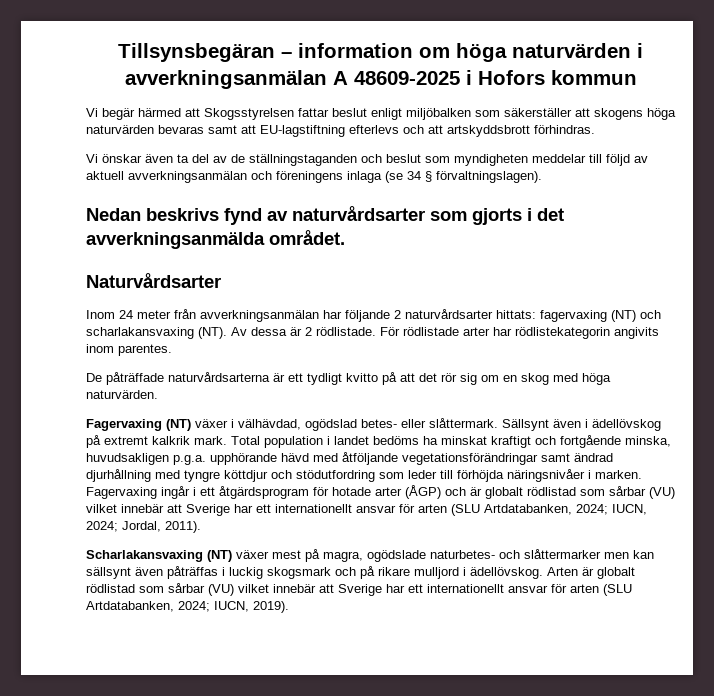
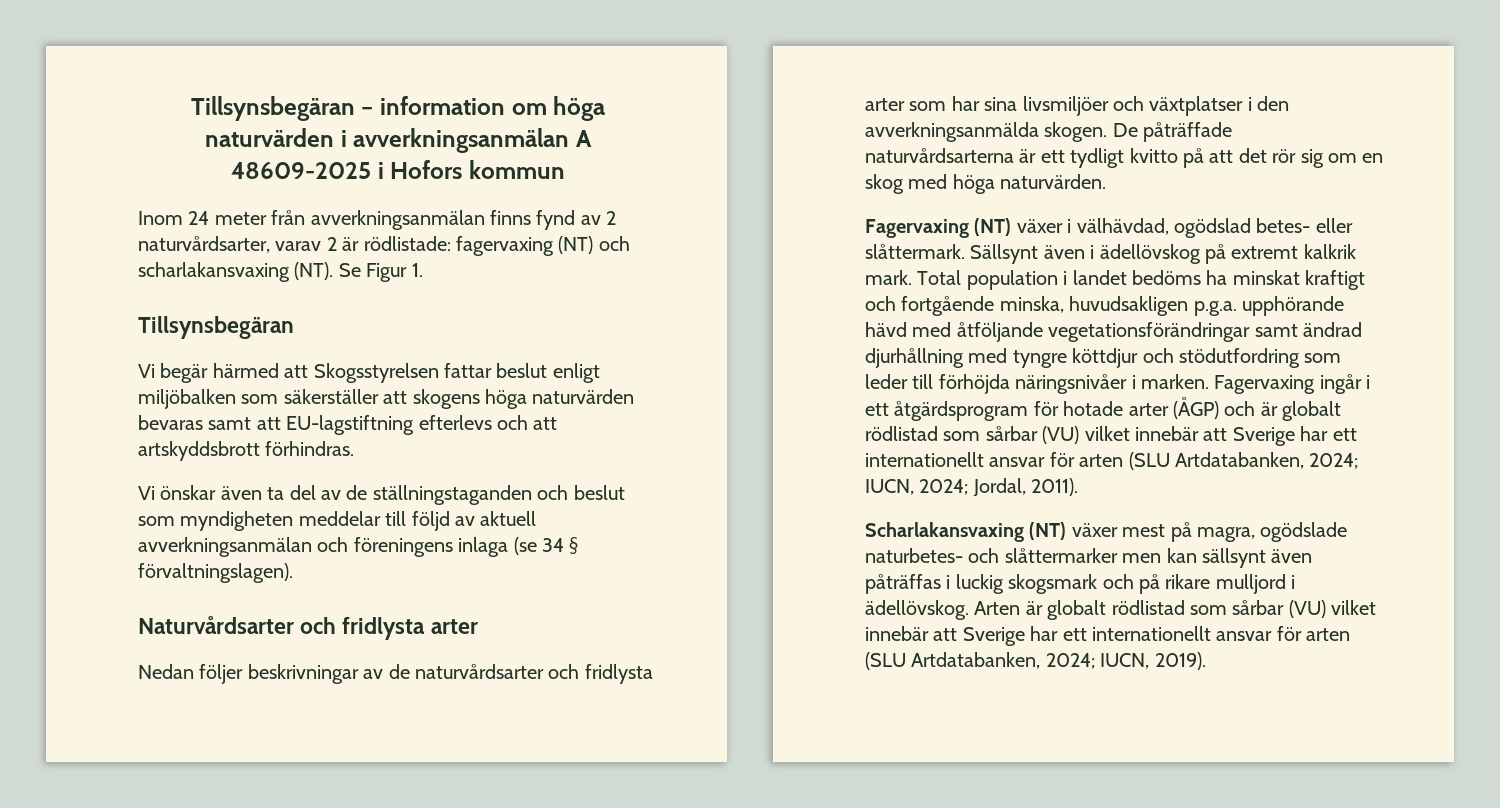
+ Inom 24 meter från avverkningsanmälan finns fynd av 2 naturvårdsarter, varav 2 är rödlistade: fagervaxing (NT) och scharlakansvaxing (NT). Se Figur 1.
+ Tillsynsbegäran
- Nedan beskrivs fynd av naturvårdsarter som gjorts i det avverkningsanmälda området.
- Naturvårdsarter
- Inom 24 meter från avverkningsanmälan har följande 2 naturvårdsarter hittats: fagervaxing (NT) och scharlakansvaxing (NT). Av dessa är 2 rödlistade. För rödlistade arter har rödlistekategorin angivits inom parentes.
- De påträffade naturvårdsarterna är ett tydligt kvitto på att det rör sig om en skog med höga naturvärden.
+ Naturvårdsarter och fridlysta arter
+ Nedan följer beskrivningar av de naturvårdsarter och fridlysta arter som har sina livsmiljöer och växtplatser i den avverkningsanmälda skogen. De påträffade naturvårdsarterna är ett tydligt kvitto på att det rör sig om en skog med höga naturvärden.

